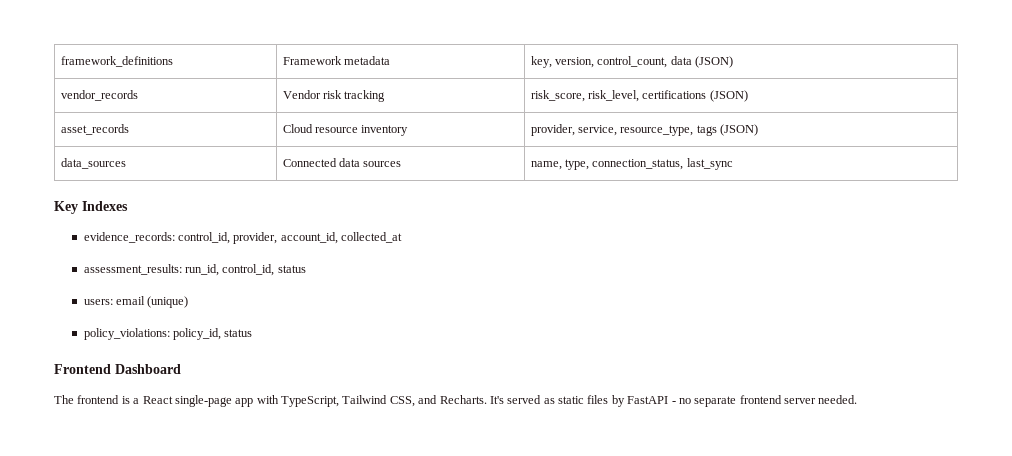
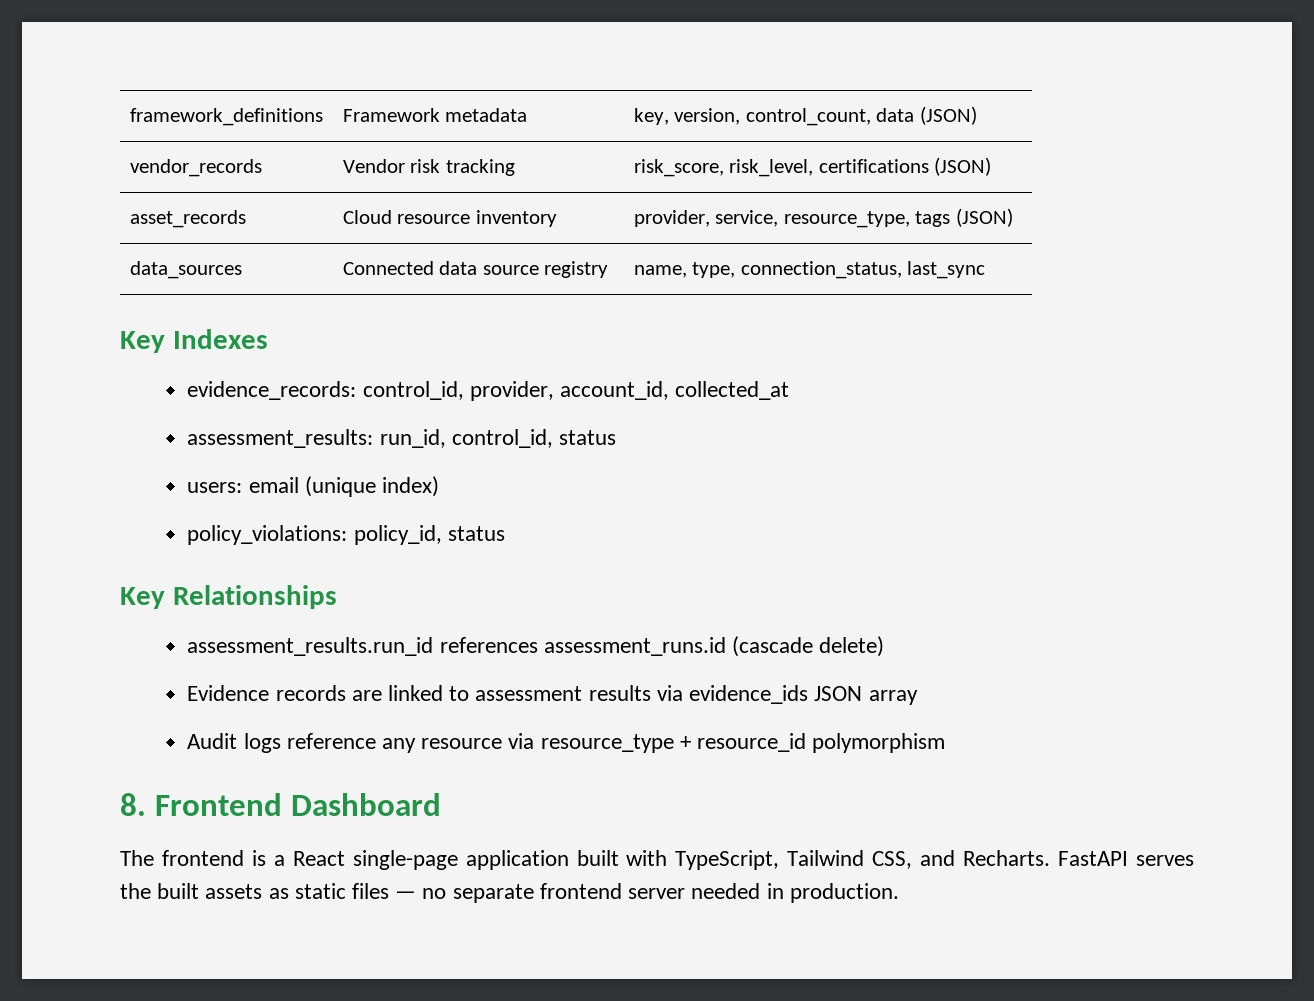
- data_sources | Connected data sources | name, type, connection_status, last_sync
+ data_sources | Connected data source registry | name, type, connection_status, last_sync
- users: email (unique)
+ users: email (unique index)
- Frontend Dashboard
+ Key Relationships
+ assessment_results.run_id references assessment_runs.id (cascade delete)
+ Evidence records are linked to assessment results via evidence_ids JSON array
+ Audit logs reference any resource via resource_type + resource_id polymorphism
+ 8. Frontend Dashboard
- The frontend is a React single-page app with TypeScript, Tailwind CSS, and Recharts.
+ The frontend is a React single-page application built with TypeScript, Tailwind CSS, and Recharts.
- It's served as static files by FastAPI - no separate frontend server needed.
+ FastAPI serves the built assets as static files — no separate frontend server needed in production.

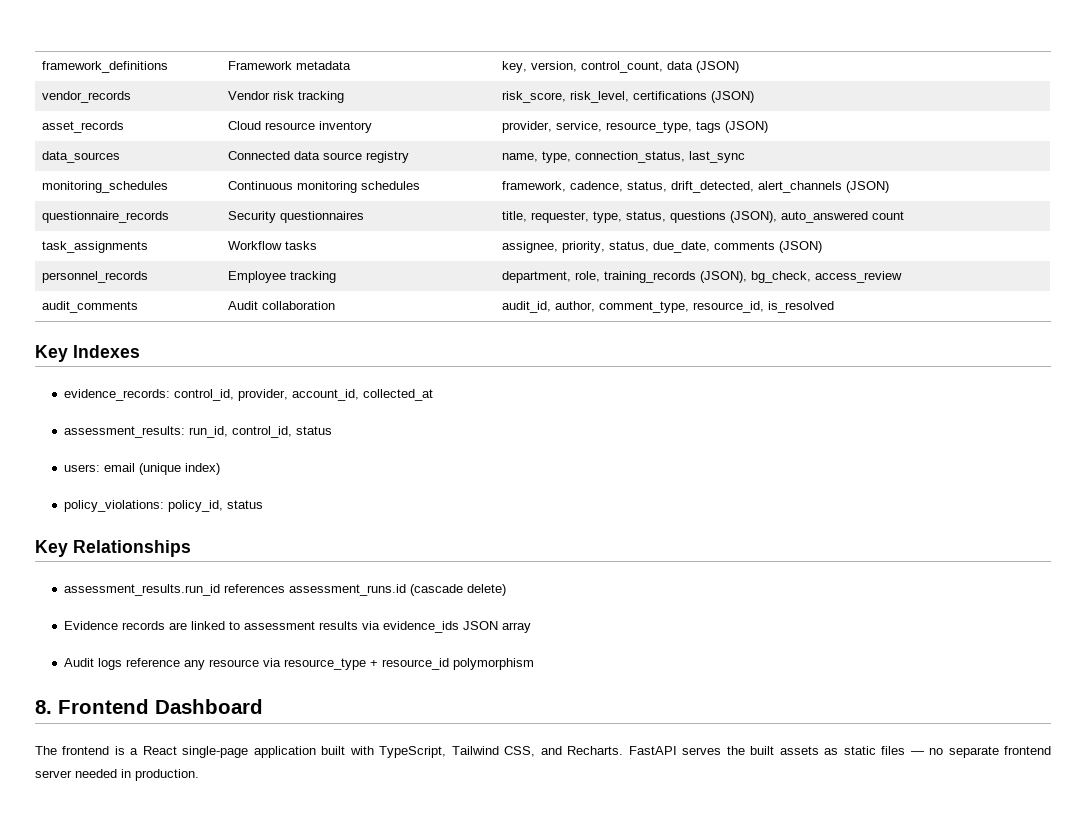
+ monitoring_schedules | Continuous monitoring schedules | framework, cadence, status, drift_detected, alert_channels (JSON)
+ questionnaire_records | Security questionnaires | title, requester, type, status, questions (JSON), auto_answered count
+ task_assignments | Workflow tasks | assignee, priority, status, due_date, comments (JSON)
+ personnel_records | Employee tracking | department, role, training_records (JSON), bg_check, access_review
+ audit_comments | Audit collaboration | audit_id, author, comment_type, resource_id, is_resolved

